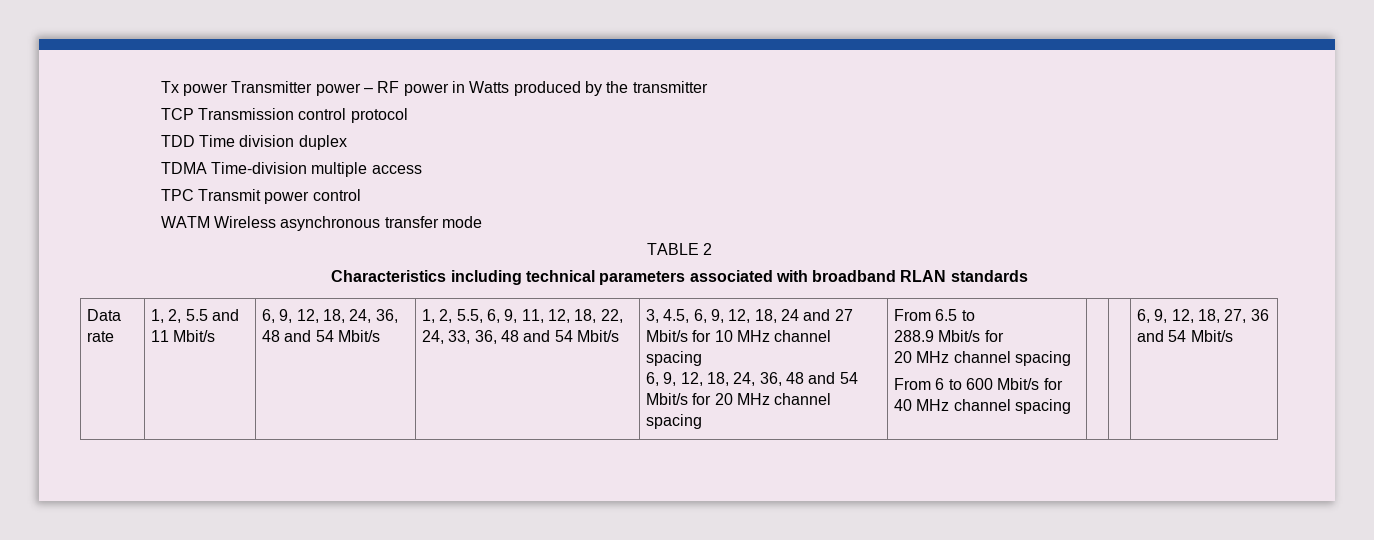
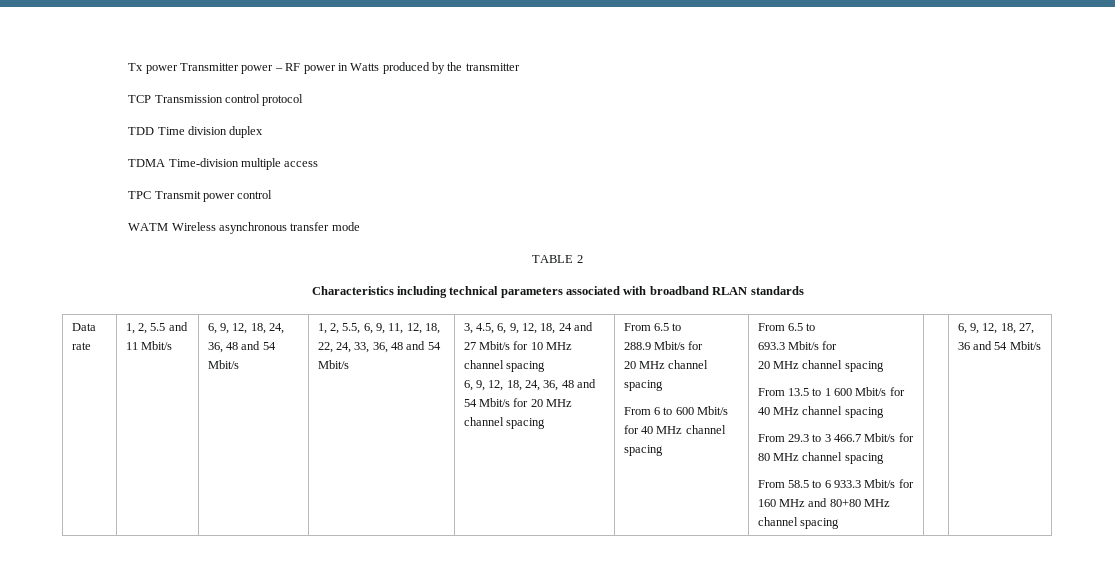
- From 6 to 600 Mbit/s for 40 MHz channel spacing
+ From 6 to 600 Mbit/s for 40 MHz channel spacing | From 6.5 to
+ 693.3 Mbit/s for
+ 20 MHz channel spacing
+ From 13.5 to 1 600 Mbit/s for 40 MHz channel spacing
+ From 29.3 to 3 466.7 Mbit/s for 80 MHz channel spacing
+ From 58.5 to 6 933.3 Mbit/s for 160 MHz and 80+80 MHz channel spacing

